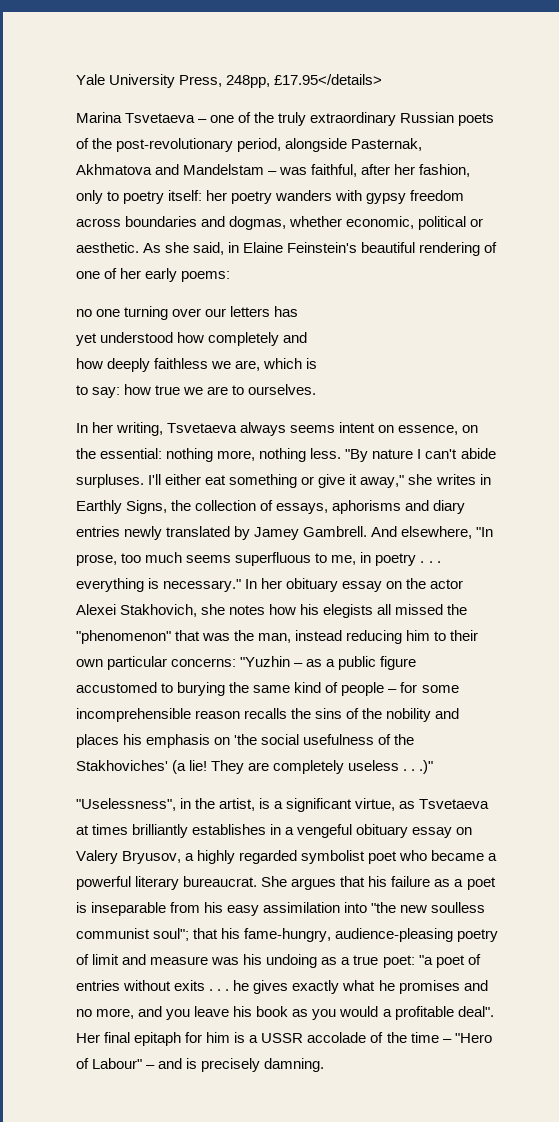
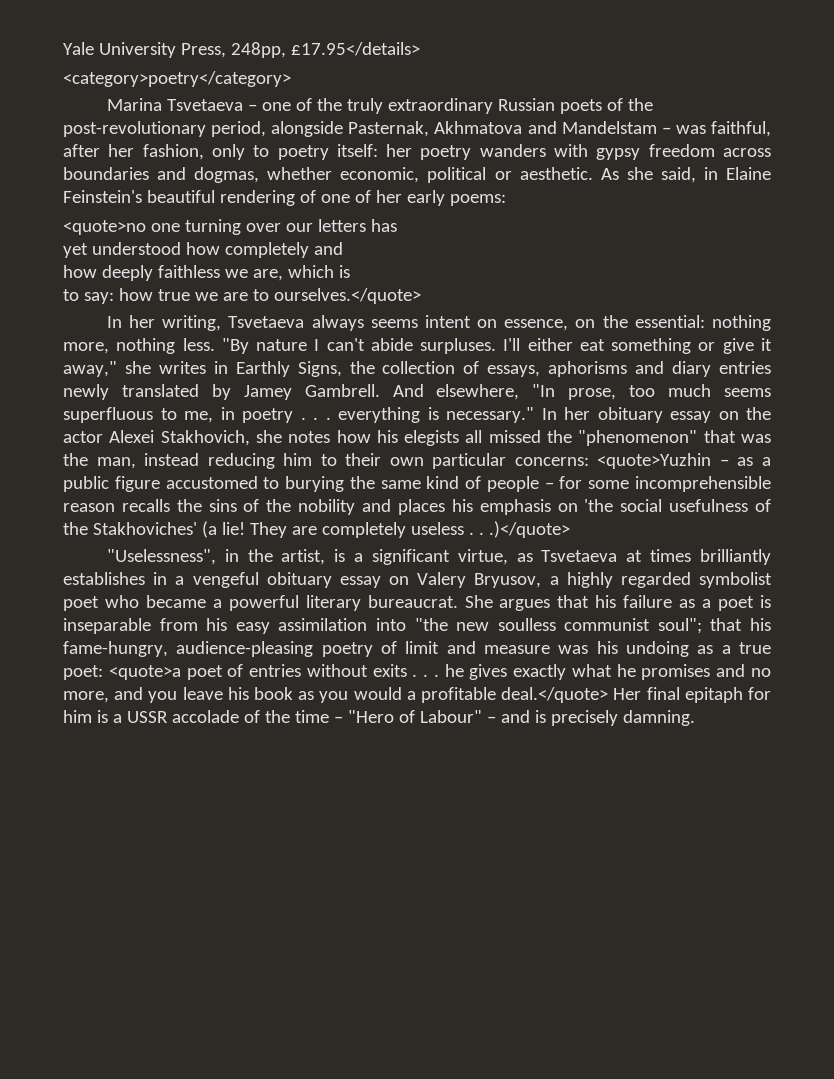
+ <category>poetry</category>
- no one turning over our letters has
+ <quote>no one turning over our letters has
- to say: how true we are to ourselves.
+ to say: how true we are to ourselves.</quote>
- "Yuzhin – as a public figure accustomed to burying the same kind of people – for some incomprehensible reason recalls the sins of the nobility and places his emphasis on 'the social usefulness of the Stakhoviches' (a lie!
+ <quote>Yuzhin – as a public figure accustomed to burying the same kind of people – for some incomprehensible reason recalls the sins of the nobility and places his emphasis on 'the social usefulness of the Stakhoviches' (a lie!
- They are completely useless . . .)"
+ They are completely useless . . .)</quote>
- "a poet of entries without exits . . . he gives exactly what he promises and no more, and you leave his book as you would a profitable deal". Her final epitaph for him is a USSR accolade of the time – "Hero of Labour" – and is precisely damning.
+ <quote>a poet of entries without exits . . . he gives exactly what he promises and no more, and you leave his book as you would a profitable deal.</quote> Her final epitaph for him is a USSR accolade of the time – "Hero of Labour" – and is precisely damning.

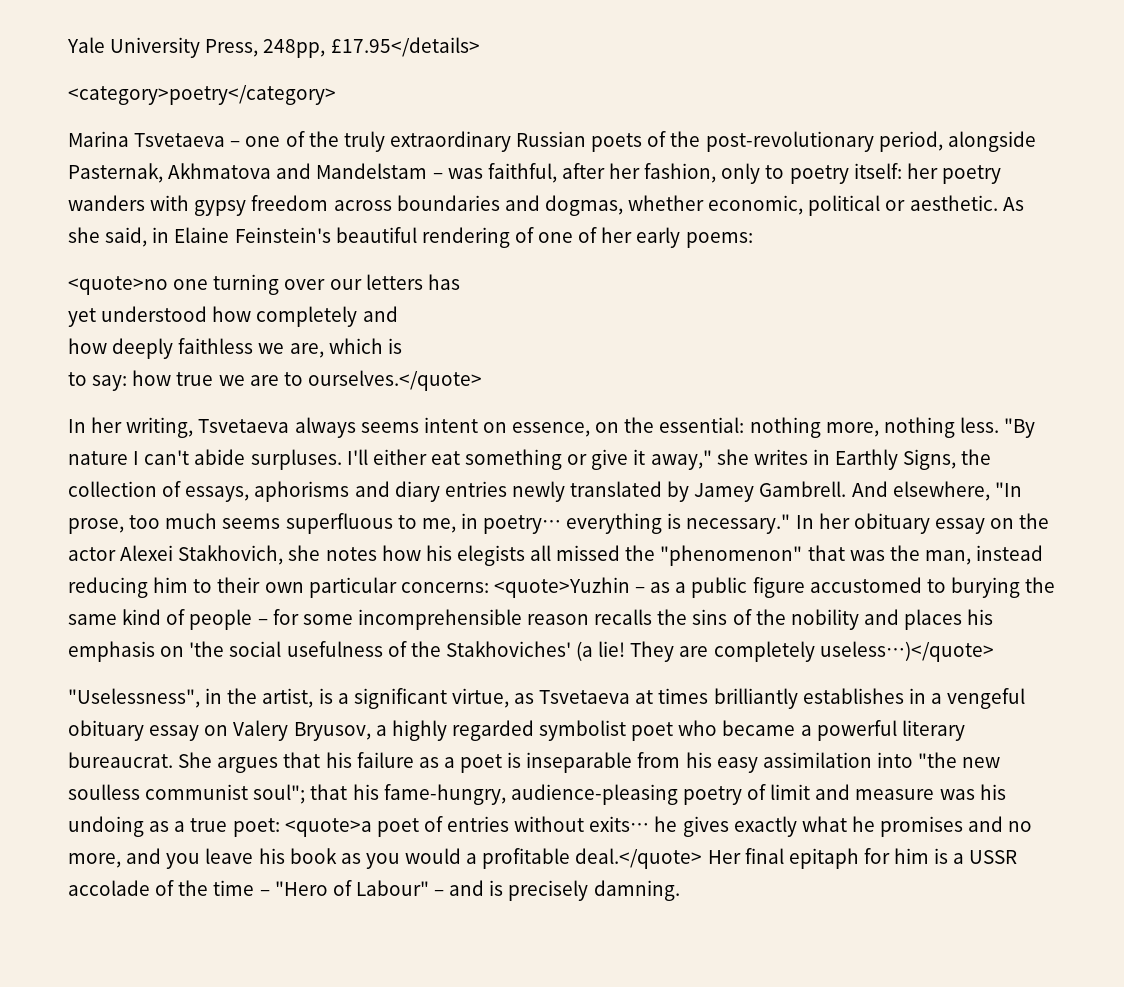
- And elsewhere, "In prose, too much seems superfluous to me, in poetry . . . everything is necessary."
+ And elsewhere, "In prose, too much seems superfluous to me, in poetry… everything is necessary."
- They are completely useless . . .)</quote>
+ They are completely useless…)</quote>
- <quote>a poet of entries without exits . . . he gives exactly what he promises and no more, and you leave his book as you would a profitable deal.</quote> Her final epitaph for him is a USSR accolade of the time – "Hero of Labour" – and is precisely damning.
+ <quote>a poet of entries without exits… he gives exactly what he promises and no more, and you leave his book as you would a profitable deal.</quote> Her final epitaph for him is a USSR accolade of the time – "Hero of Labour" – and is precisely damning.

